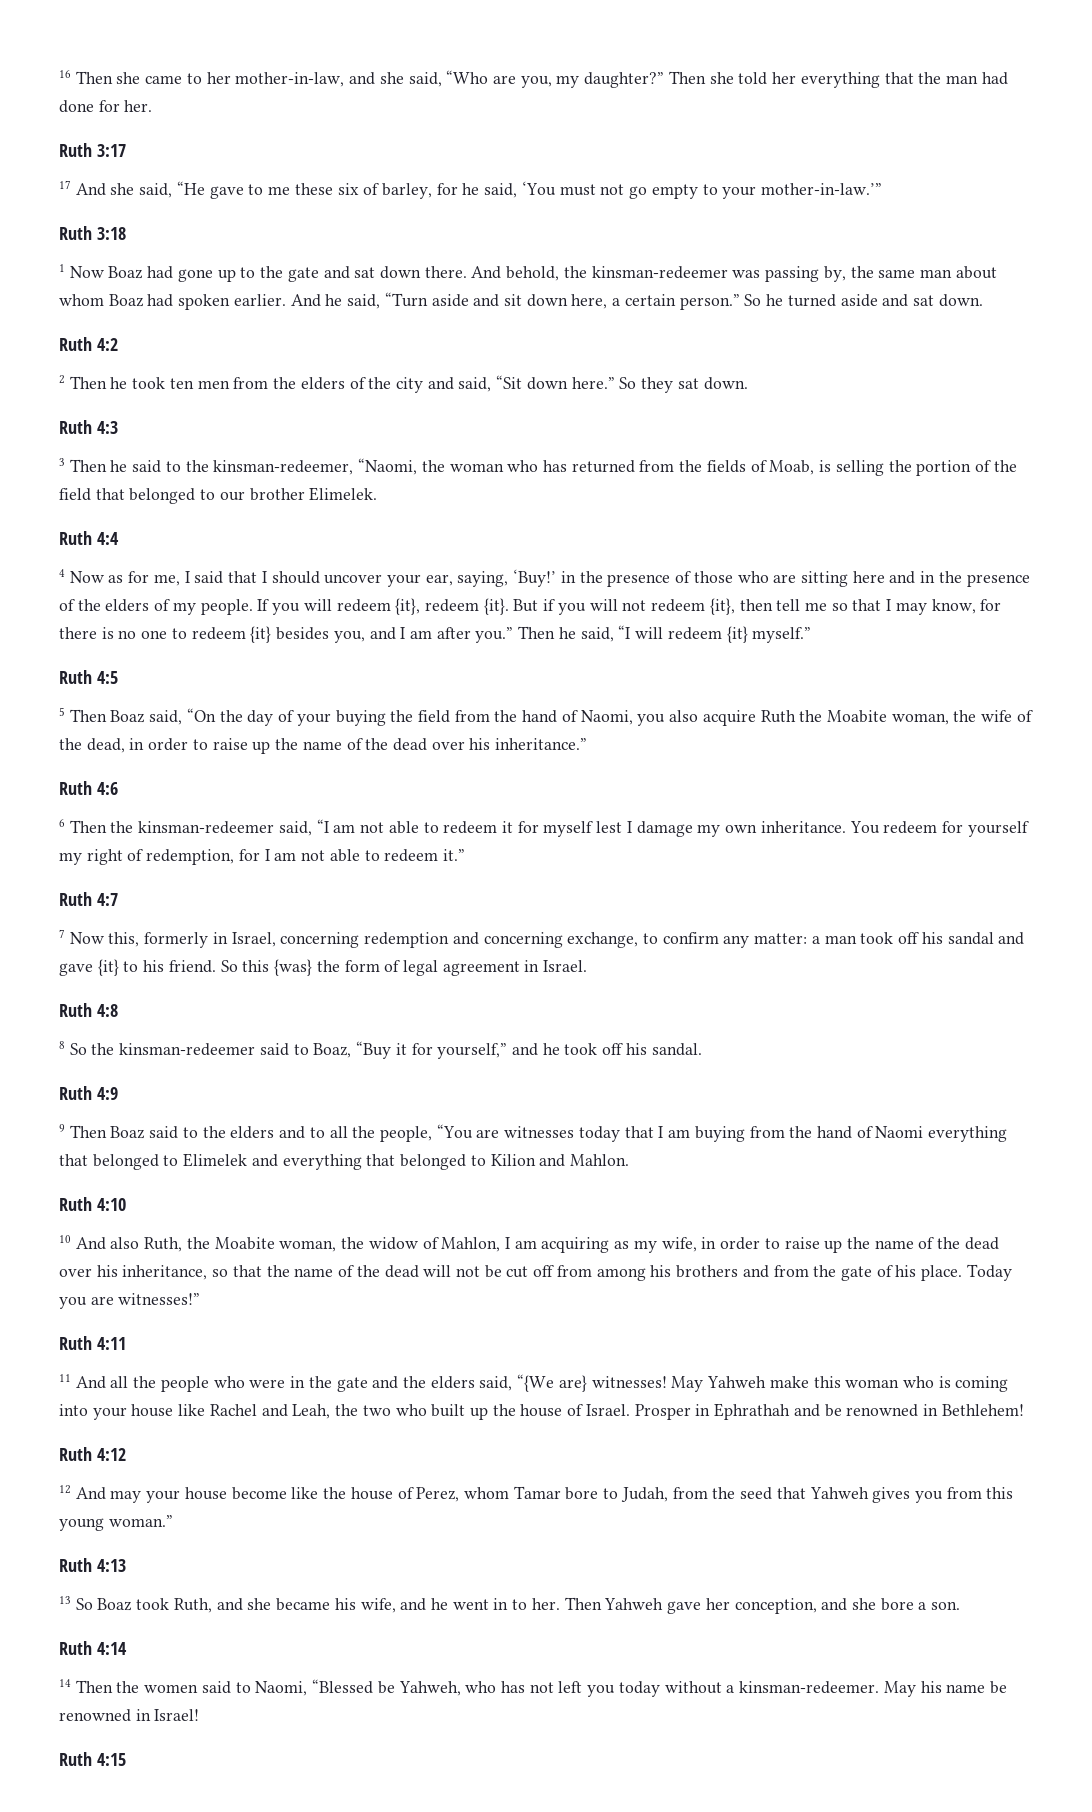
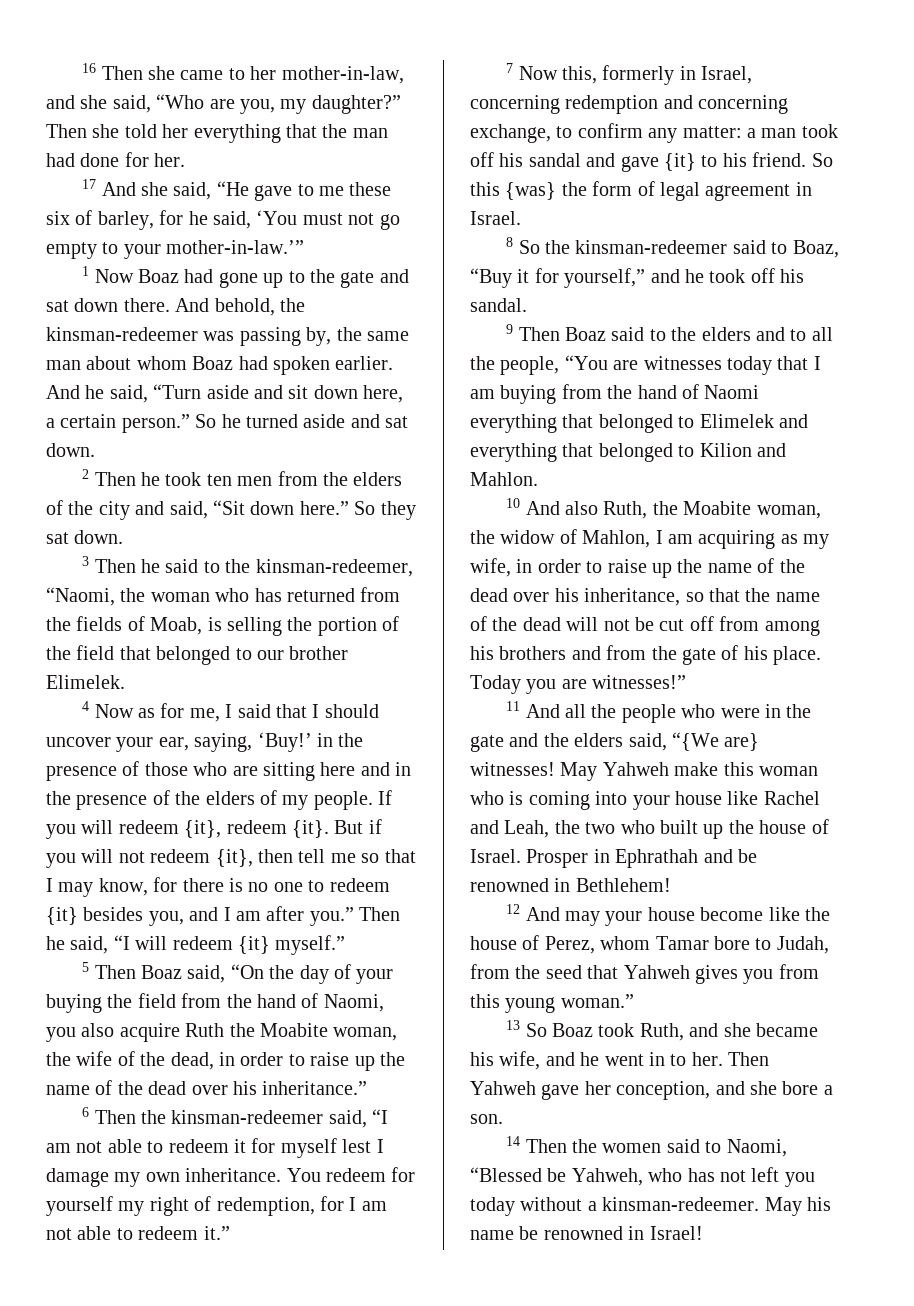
- Ruth 3:17
- Ruth 3:18
- Ruth 4:2
- Ruth 4:3
- Ruth 4:4
- Ruth 4:5
- Ruth 4:6
- Ruth 4:7
- Ruth 4:8
- Ruth 4:9
- Ruth 4:10
- Ruth 4:11
- Ruth 4:12
- Ruth 4:13
- Ruth 4:14
- Ruth 4:15

